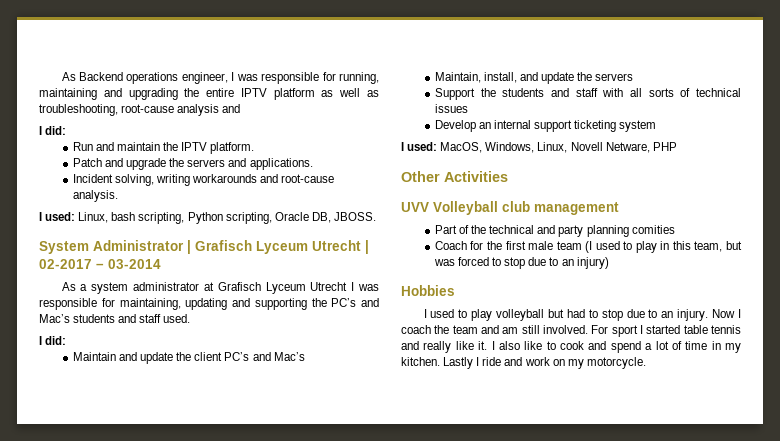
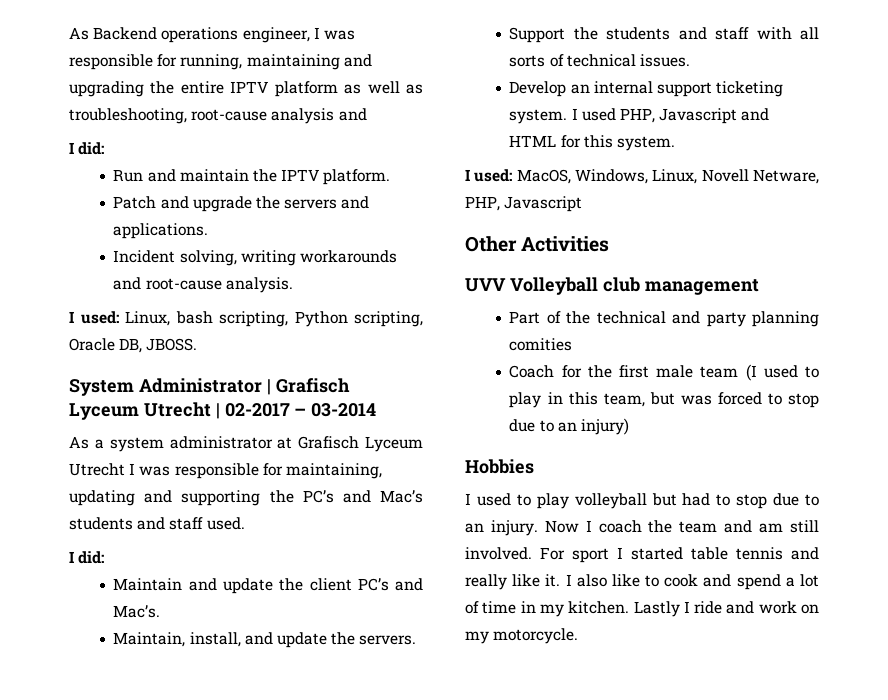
- Maintain and update the client PC’s and Mac’s
+ Maintain and update the client PC’s and Mac’s.
- Maintain, install, and update the servers
+ Maintain, install, and update the servers.
- Support the students and staff with all sorts of technical issues
+ Support the students and staff with all sorts of technical issues.
- Develop an internal support ticketing system
+ Develop an internal support ticketing system. I used PHP, Javascript and HTML for this system.
- I used: MacOS, Windows, Linux, Novell Netware, PHP
+ I used: MacOS, Windows, Linux, Novell Netware, PHP, Javascript

